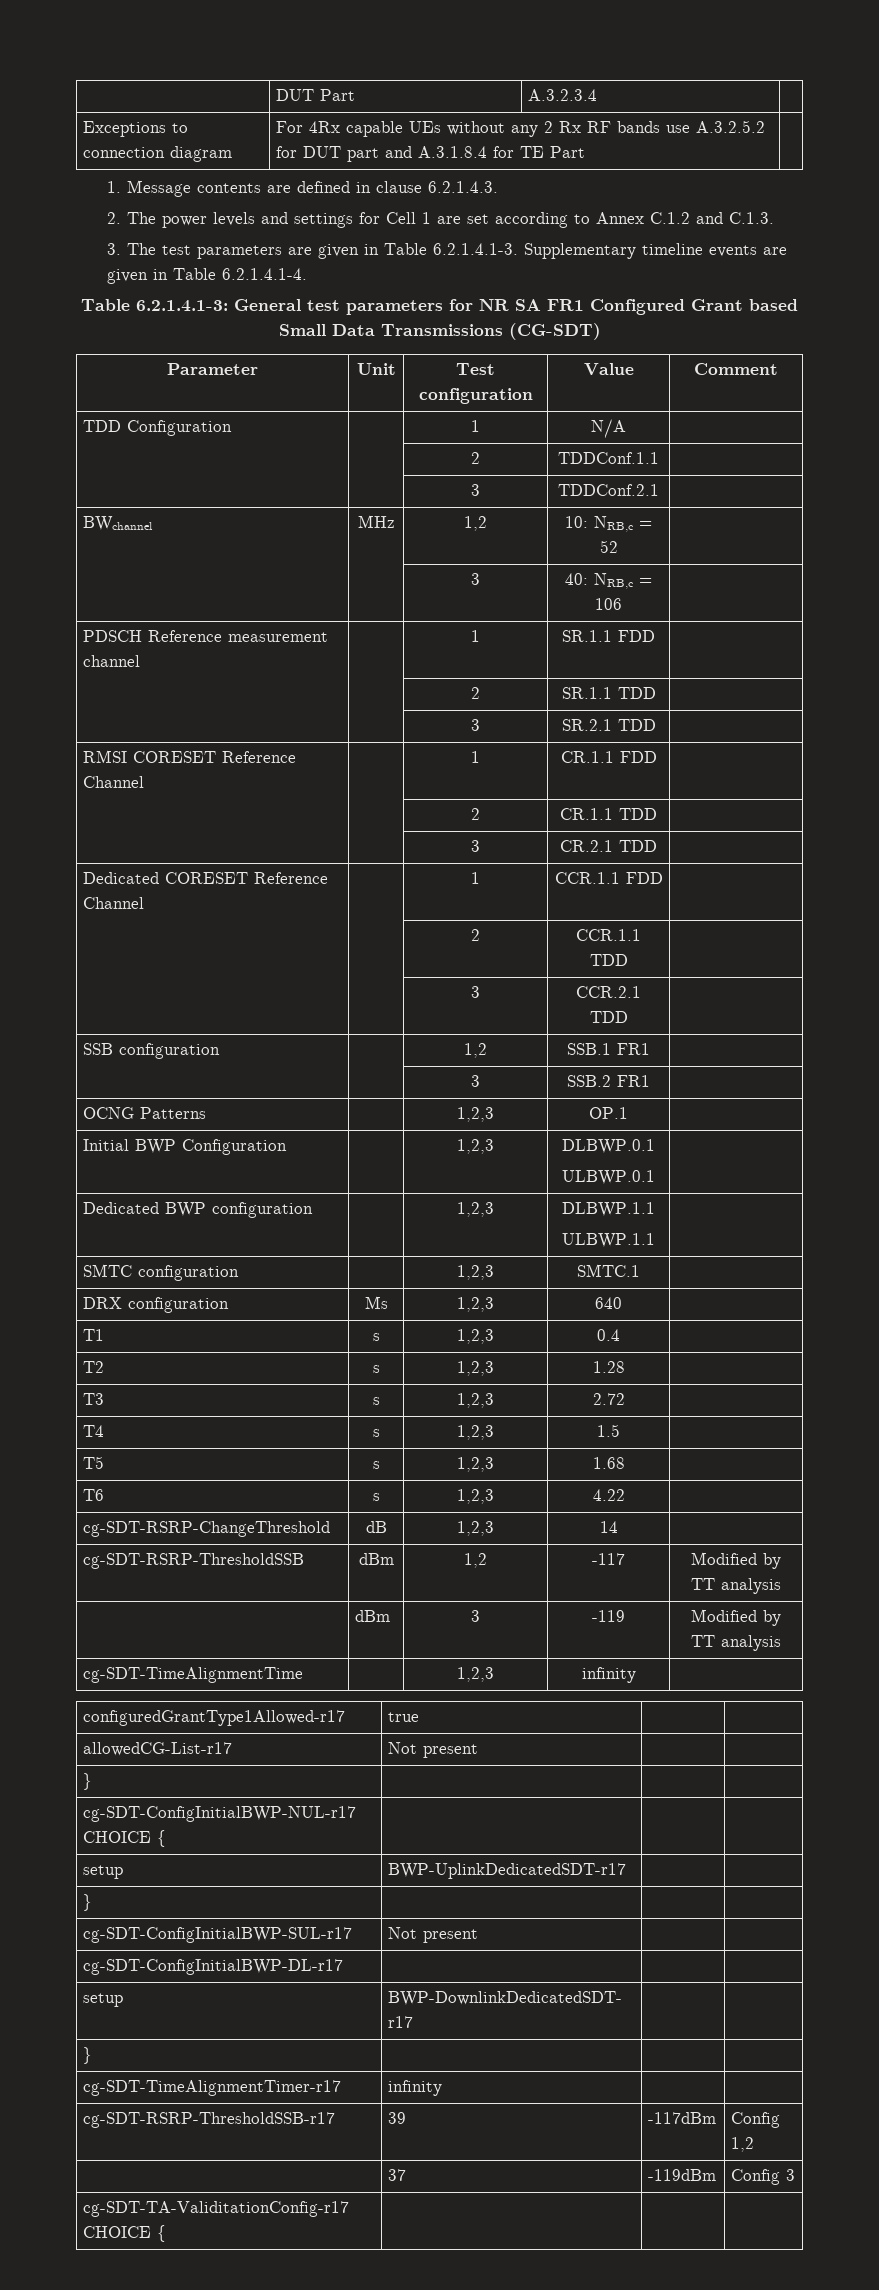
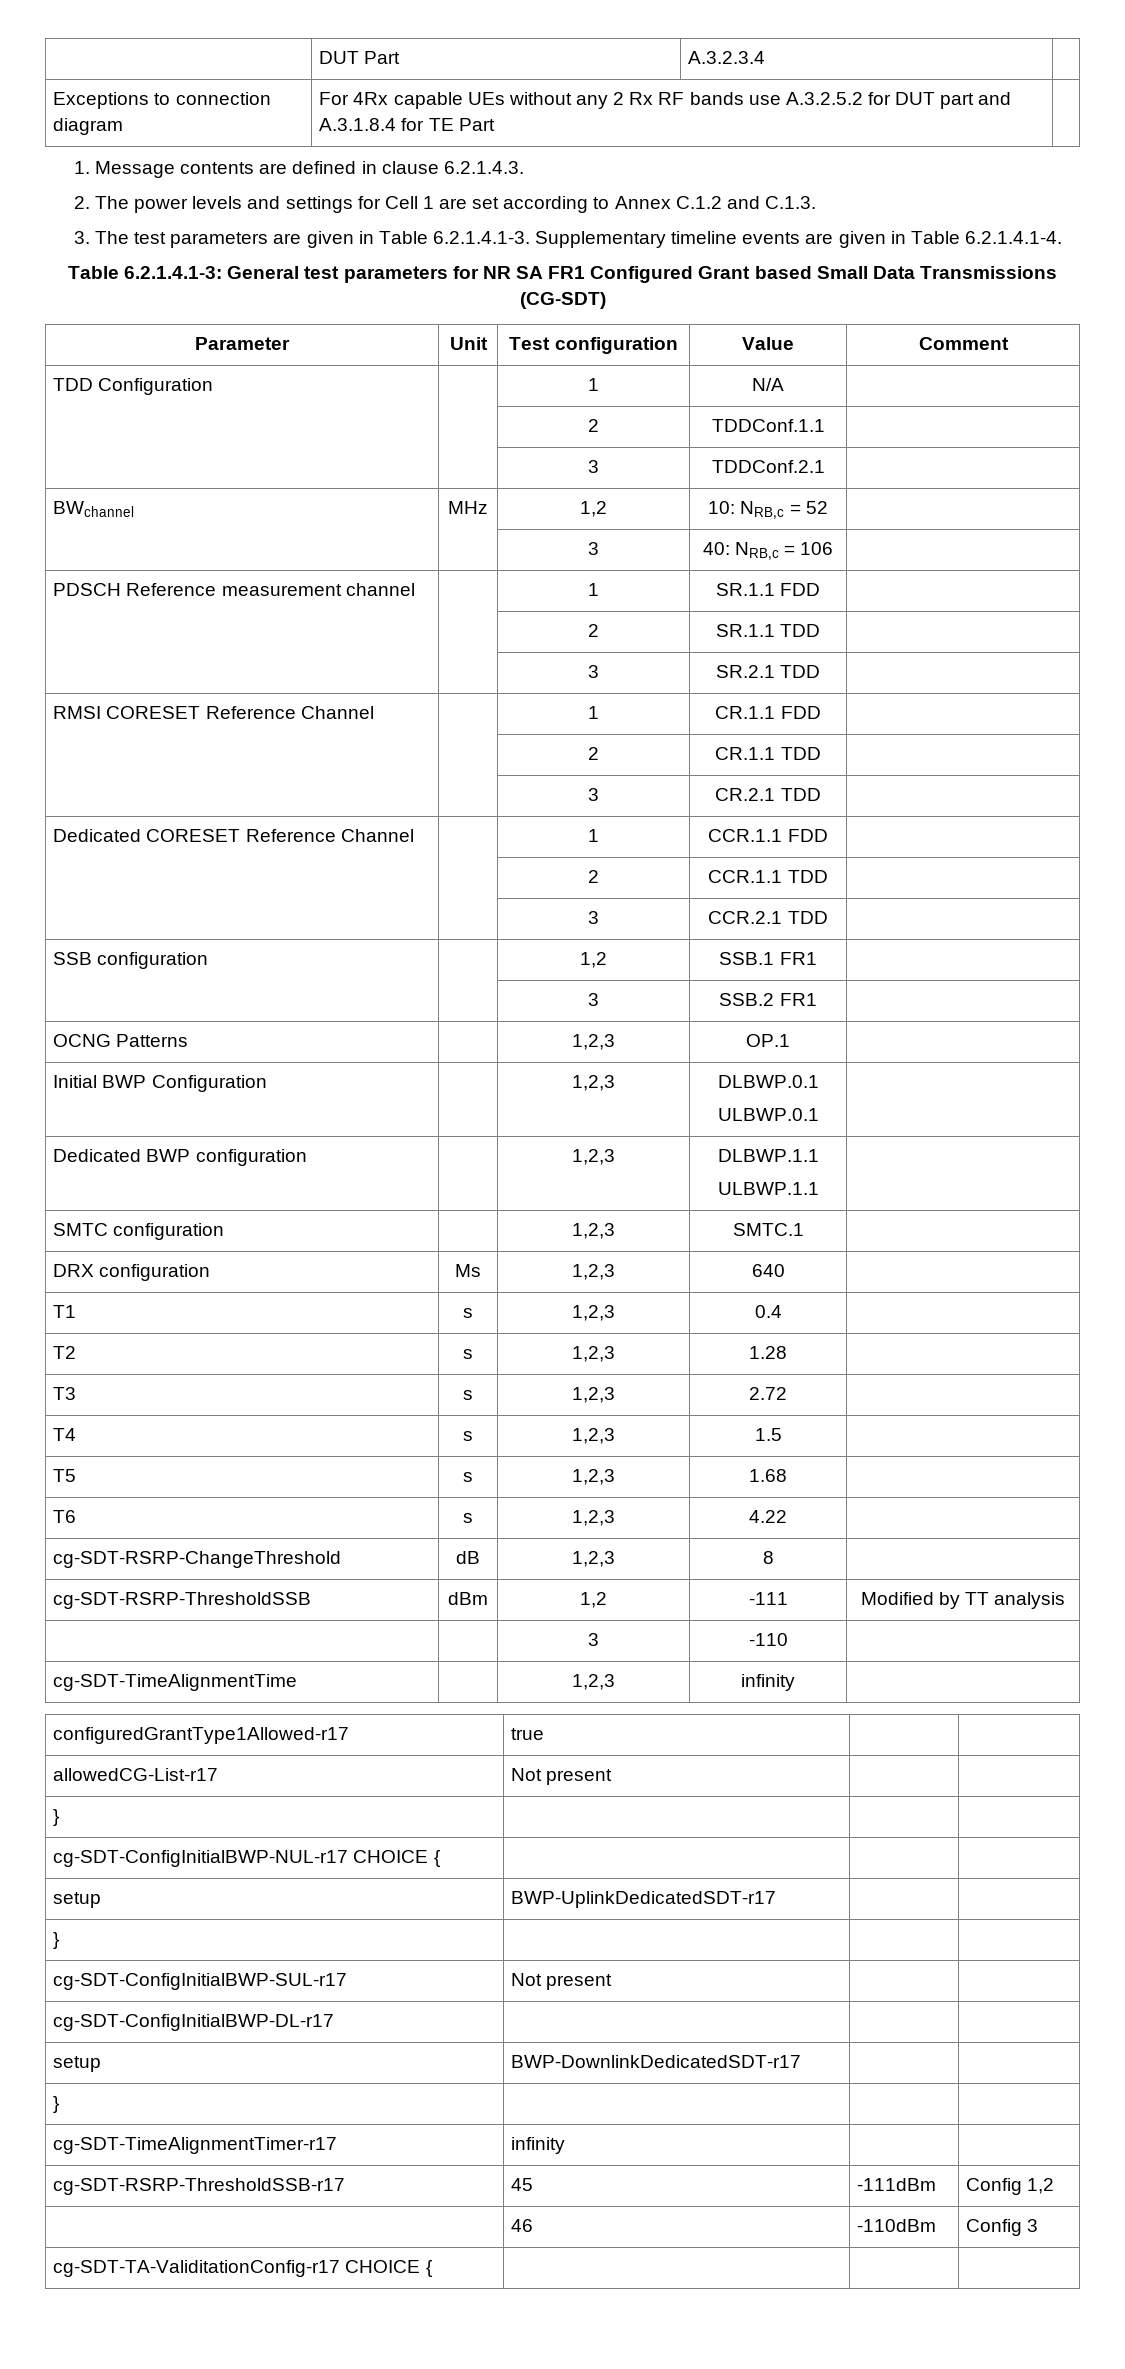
- cg-SDT-RSRP-ChangeThreshold | dB | 1,2,3 | 14 |
+ cg-SDT-RSRP-ChangeThreshold | dB | 1,2,3 | 8 |
- cg-SDT-RSRP-ThresholdSSB | dBm | 1,2 | -117 | Modified by TT analysis
+ cg-SDT-RSRP-ThresholdSSB | dBm | 1,2 | -111 | Modified by TT analysis
- | dBm | 3 | -119 | Modified by TT analysis
+ | | 3 | -110 |
- cg-SDT-RSRP-ThresholdSSB-r17 | 39 | -117dBm | Config 1,2
+ cg-SDT-RSRP-ThresholdSSB-r17 | 45 | -111dBm | Config 1,2
- | 37 | -119dBm | Config 3
+ | 46 | -110dBm | Config 3

